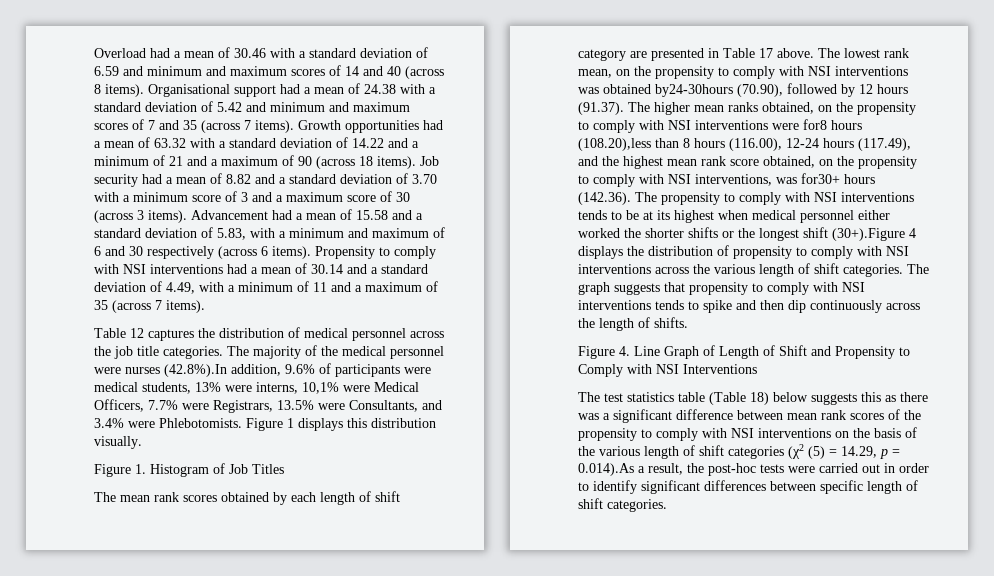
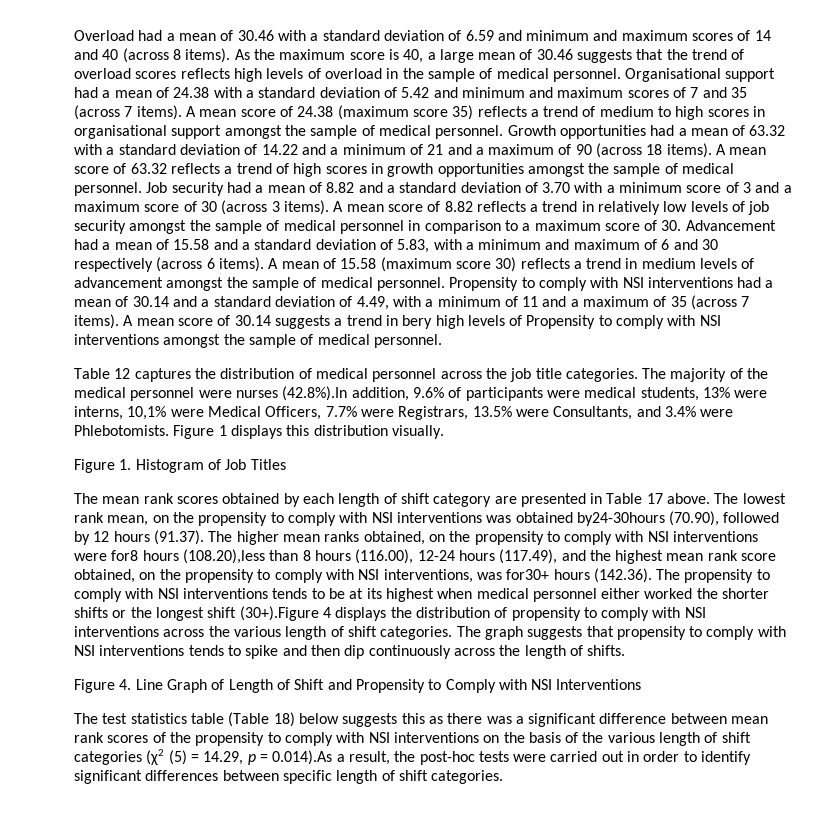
+ As the maximum score is 40, a large mean of 30.46 suggests that the trend of overload scores reflects high levels of overload in the sample of medical personnel.
+ A mean score of 24.38 (maximum score 35) reflects a trend of medium to high scores in organisational support amongst the sample of medical personnel.
+ A mean score of 63.32 reflects a trend of high scores in growth opportunities amongst the sample of medical personnel.
- Advancement had a mean of 15.58 and a standard deviation of 5.83, with a minimum and maximum of 6 and 30 respectively (across 6 items).
+ A mean score of 8.82 reflects a trend in relatively low levels of job security amongst the sample of medical personnel in comparison to a maximum score of 30. Advancement had a mean of 15.58 and a standard deviation of 5.83, with a minimum and maximum of 6 and 30 respectively (across 6 items).
+ A mean of 15.58 (maximum score 30) reflects a trend in medium levels of advancement amongst the sample of medical personnel.
+ A mean score of 30.14 suggests a trend in bery high levels of Propensity to comply with NSI interventions amongst the sample of medical personnel.

